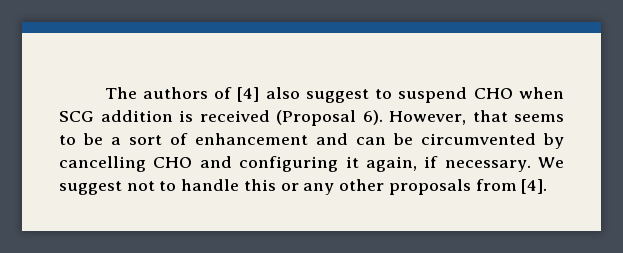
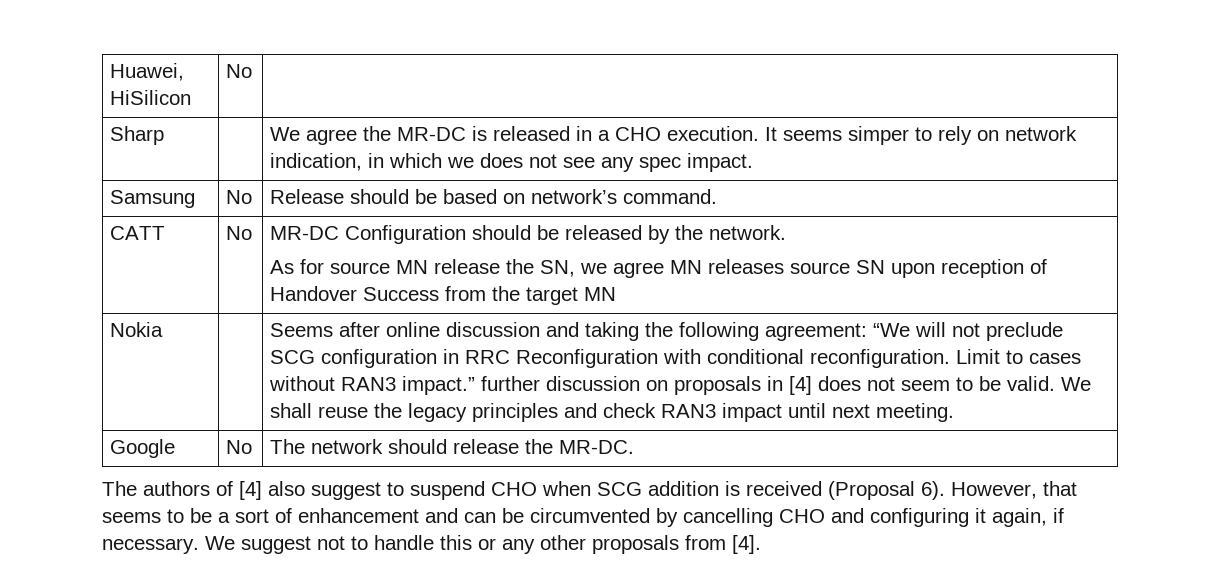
+ Huawei, HiSilicon | No |
+ Sharp | | We agree the MR-DC is released in a CHO execution. It seems simper to rely on network indication, in which we does not see any spec impact.
+ Samsung | No | Release should be based on network’s command.
+ CATT | No | MR-DC Configuration should be released by the network.
+ As for source MN release the SN, we agree MN releases source SN upon reception of Handover Success from the target MN
+ Nokia | | Seems after online discussion and taking the following agreement: “We will not preclude SCG configuration in RRC Reconfiguration with conditional reconfiguration. Limit to cases without RAN3 impact.” further discussion on proposals in [4] does not seem to be valid. We shall reuse the legacy principles and check RAN3 impact until next meeting.
+ Google | No | The network should release the MR-DC.

